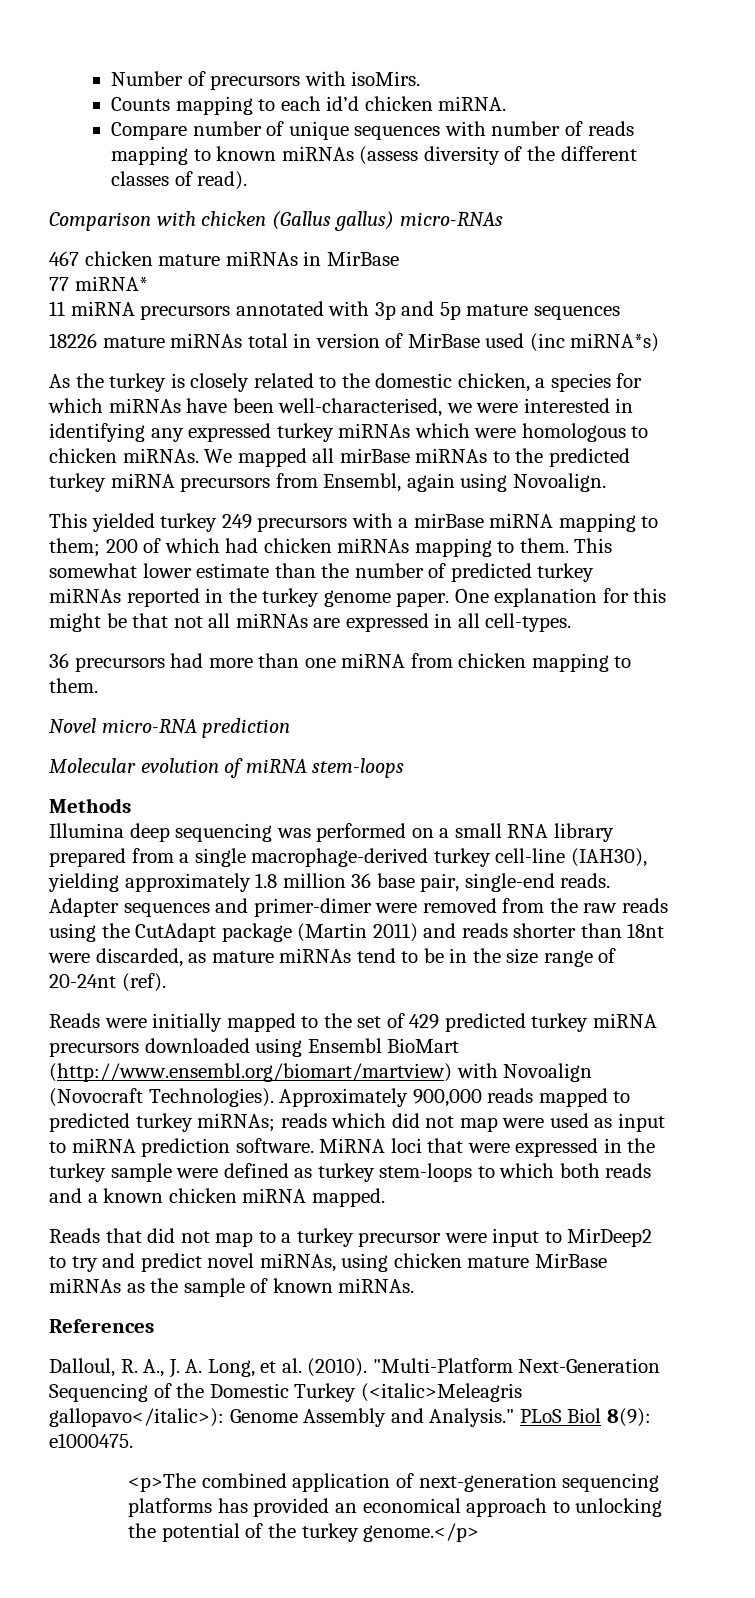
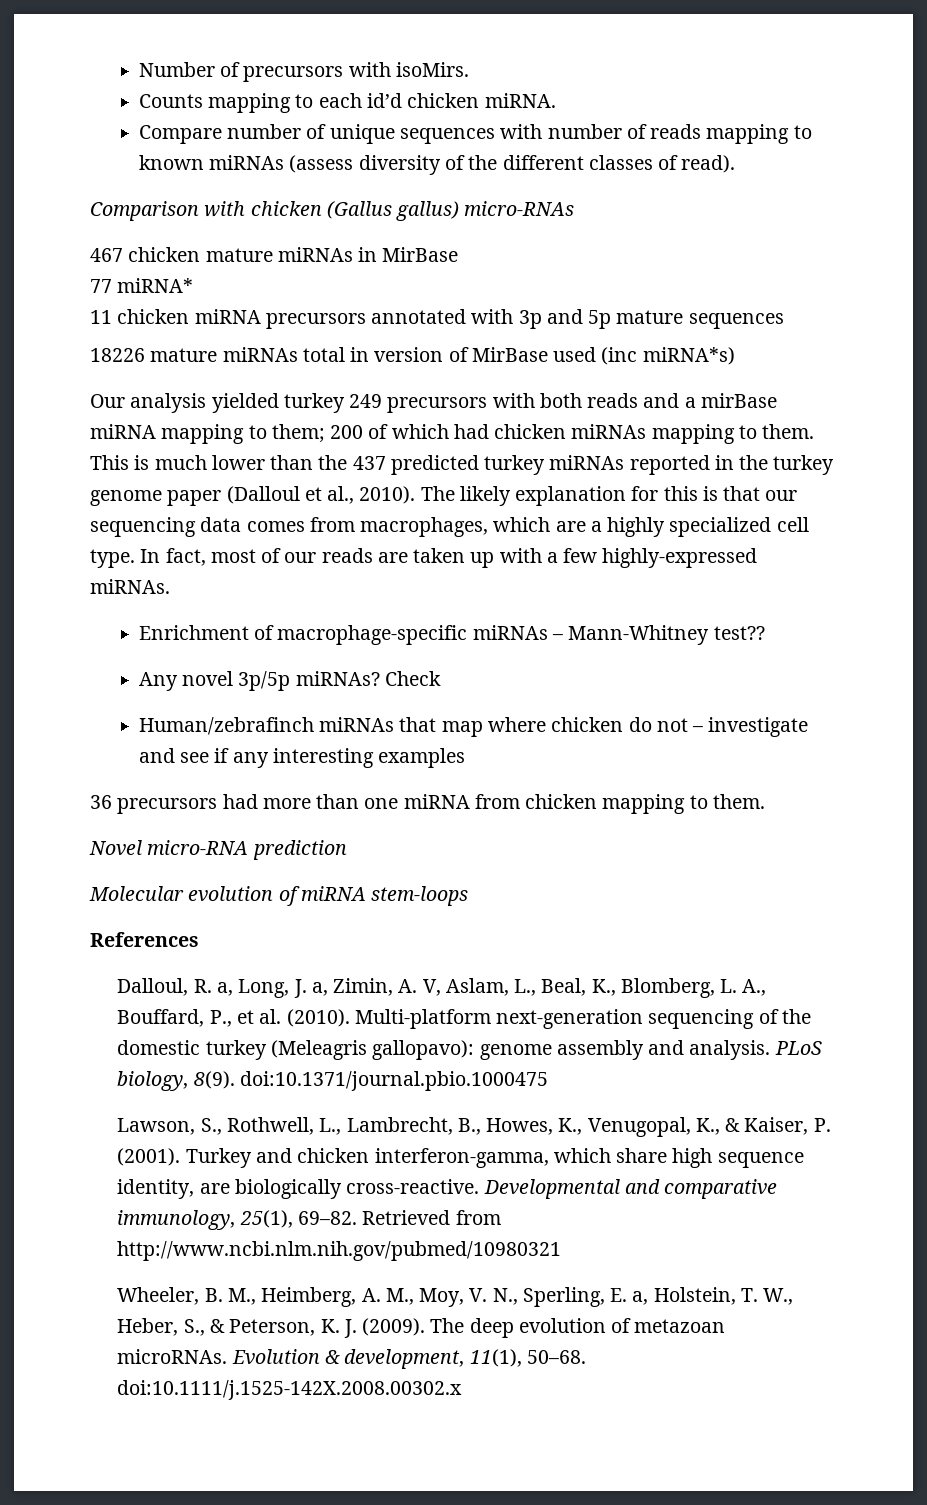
- 11 miRNA precursors annotated with 3p and 5p mature sequences
+ 11 chicken miRNA precursors annotated with 3p and 5p mature sequences
- As the turkey is closely related to the domestic chicken, a species for which miRNAs have been well-characterised, we were interested in identifying any expressed turkey miRNAs which were homologous to chicken miRNAs. We mapped all mirBase miRNAs to the predicted turkey miRNA precursors from Ensembl, again using Novoalign.
- This yielded turkey 249 precursors with a mirBase miRNA mapping to them; 200 of which had chicken miRNAs mapping to them.
+ Our analysis yielded turkey 249 precursors with both reads and a mirBase miRNA mapping to them; 200 of which had chicken miRNAs mapping to them.
- This somewhat lower estimate than the number of predicted turkey miRNAs reported in the turkey genome paper. One explanation for this might be that not all miRNAs are expressed in all cell-types.
+ This is much lower than the 437 predicted turkey miRNAs reported in the turkey genome paper (Dalloul et al., 2010). The likely explanation for this is that our sequencing data comes from macrophages, which are a highly specialized cell type. In fact, most of our reads are taken up with a few highly-expressed miRNAs.
+ Enrichment of macrophage-specific miRNAs – Mann-Whitney test??
+ Any novel 3p/5p miRNAs? Check
+ Human/zebrafinch miRNAs that map where chicken do not – investigate and see if any interesting examples
- Methods
- Illumina deep sequencing was performed on a small RNA library prepared from a single macrophage-derived turkey cell-line (IAH30), yielding approximately 1.8 million 36 base pair, single-end reads. Adapter sequences and primer-dimer were removed from the raw reads using the CutAdapt package (Martin 2011) and reads shorter than 18nt were discarded, as mature miRNAs tend to be in the size range of 20-24nt (ref).
- Reads were initially mapped to the set of 429 predicted turkey miRNA precursors downloaded using Ensembl BioMart (http://www.ensembl.org/biomart/martview) with Novoalign (Novocraft Technologies). Approximately 900,000 reads mapped to predicted turkey miRNAs; reads which did not map were used as input to miRNA prediction software. MiRNA loci that were expressed in the turkey sample were defined as turkey stem-loops to which both reads and a known chicken miRNA mapped.
- Reads that did not map to a turkey precursor were input to MirDeep2 to try and predict novel miRNAs, using chicken mature MirBase miRNAs as the sample of known miRNAs.
  References
- Dalloul, R. A., J. A. Long, et al. (2010). "Multi-Platform Next-Generation Sequencing of the Domestic Turkey (<italic>Meleagris gallopavo</italic>): Genome Assembly and Analysis." PLoS Biol 8(9): e1000475.
- <p>The combined application of next-generation sequencing platforms has provided an economical approach to unlocking the potential of the turkey genome.</p>
+ Dalloul, R. a, Long, J. a, Zimin, A. V, Aslam, L., Beal, K., Blomberg, L. A., Bouffard, P., et al. (2010). Multi-platform next-generation sequencing of the domestic turkey (Meleagris gallopavo): genome assembly and analysis. PLoS biology, 8(9). doi:10.1371/journal.pbio.1000475
+ Lawson, S., Rothwell, L., Lambrecht, B., Howes, K., Venugopal, K., & Kaiser, P. (2001). Turkey and chicken interferon-gamma, which share high sequence identity, are biologically cross-reactive. Developmental and comparative immunology, 25(1), 69–82. Retrieved from http://www.ncbi.nlm.nih.gov/pubmed/10980321
+ Wheeler, B. M., Heimberg, A. M., Moy, V. N., Sperling, E. a, Holstein, T. W., Heber, S., & Peterson, K. J. (2009). The deep evolution of metazoan microRNAs. Evolution & development, 11(1), 50–68. doi:10.1111/j.1525-142X.2008.00302.x

